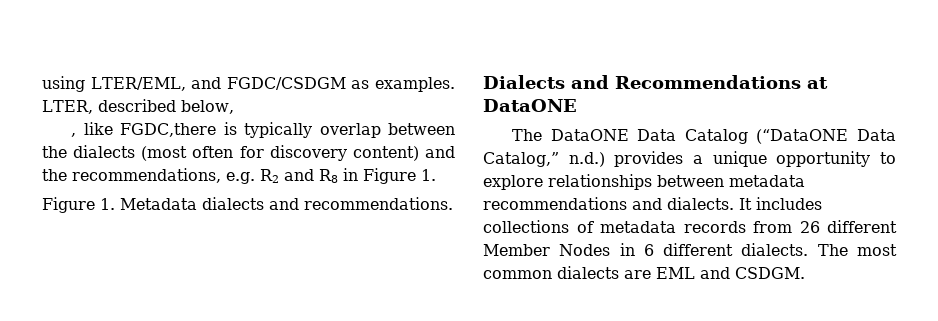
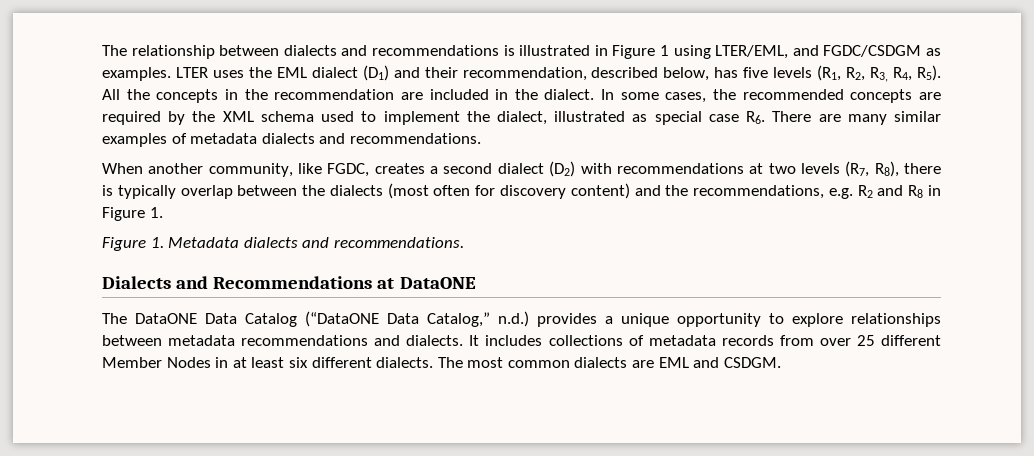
- using LTER/EML, and FGDC/CSDGM as examples.
+ The relationship between dialects and recommendations is illustrated in Figure 1 using LTER/EML, and FGDC/CSDGM as examples.
- LTER, described below,
- , like FGDC,there is typically overlap between the dialects (most often for discovery content) and the recommendations, e.g. R2 and R8 in Figure 1.
+ LTER uses the EML dialect (D1) and their recommendation, described below, has five levels (R1, R2, R3, R4, R5). All the concepts in the recommendation are included in the dialect. In some cases, the recommended concepts are required by the XML schema used to implement the dialect, illustrated as special case R6. There are many similar examples of metadata dialects and recommendations.
+ When another community, like FGDC, creates a second dialect (D2) with recommendations at two levels (R7, R8), there is typically overlap between the dialects (most often for discovery content) and the recommendations, e.g. R2 and R8 in Figure 1.
- It includes collections of metadata records from 26 different Member Nodes in 6 different dialects.
+ It includes collections of metadata records from over 25 different Member Nodes in at least six different dialects.

